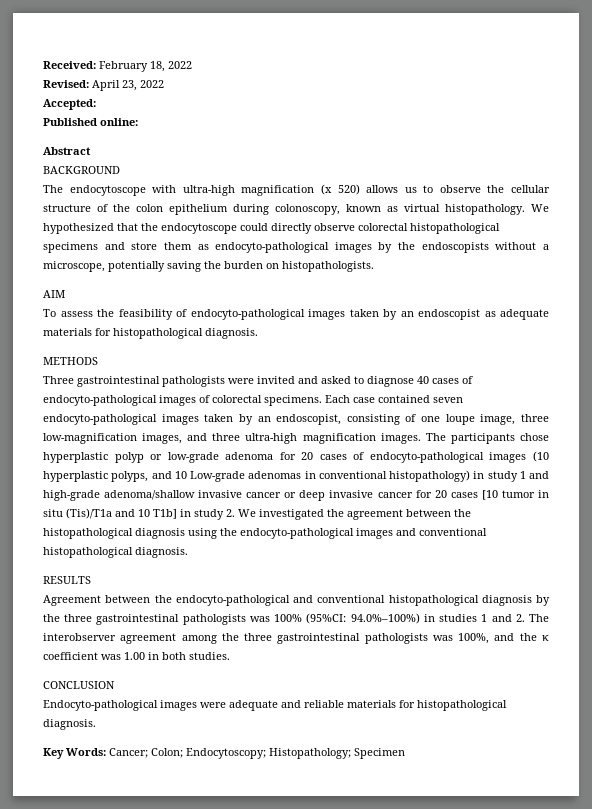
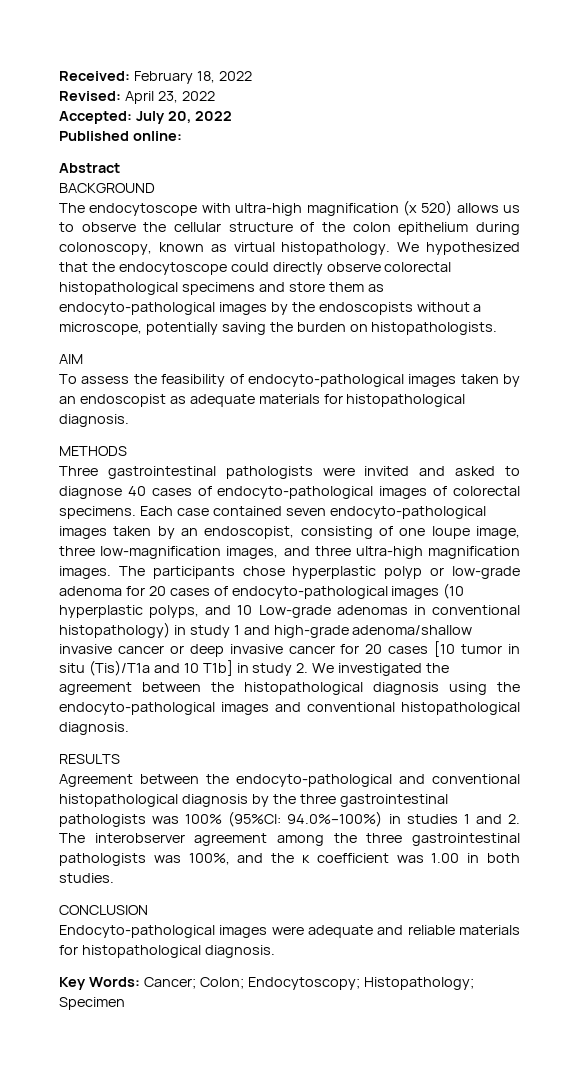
- Accepted:
+ Accepted: July 20, 2022

